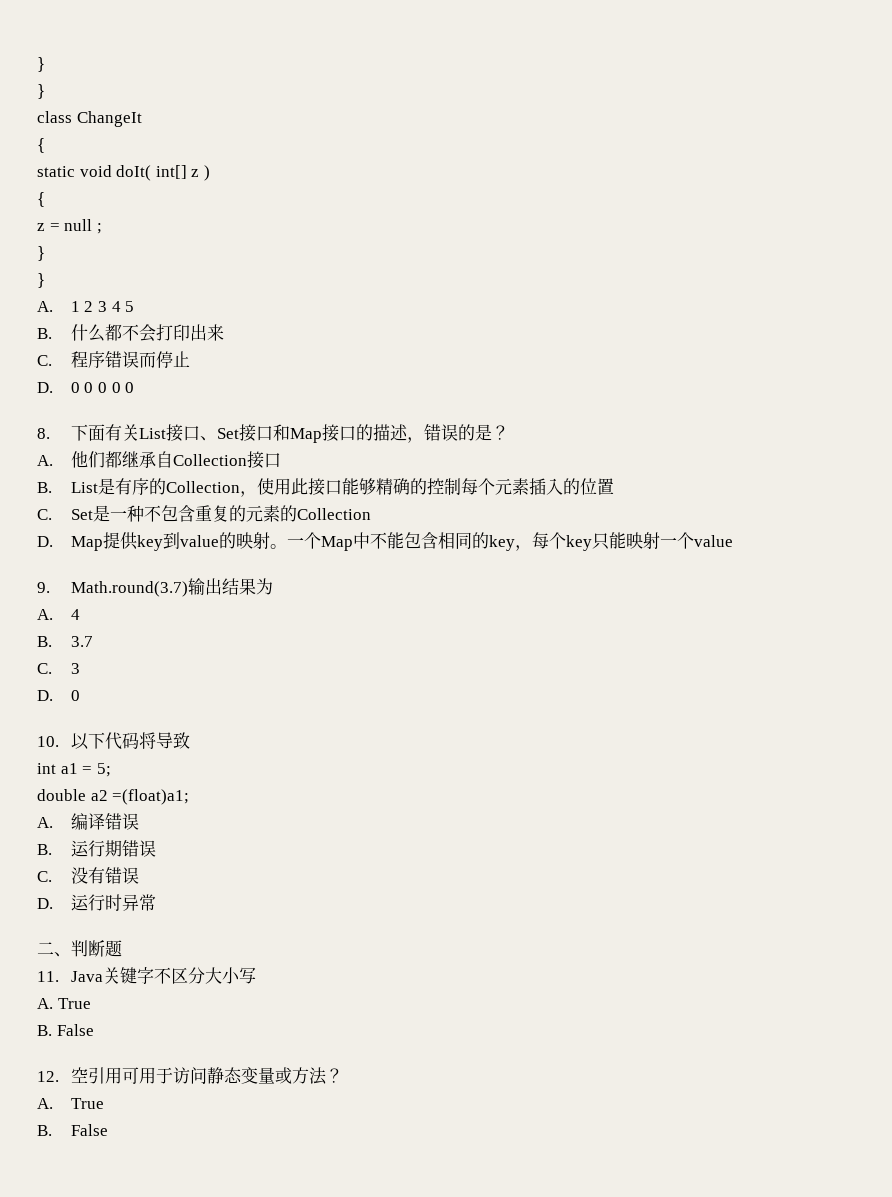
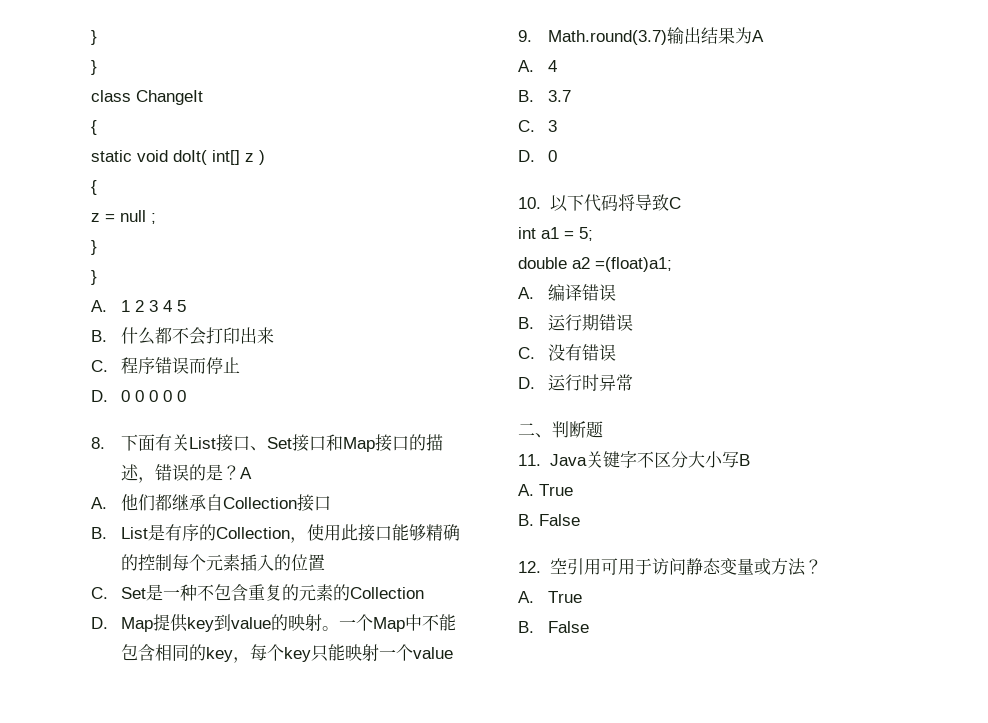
- 8.下面有关List接口、Set接口和Map接口的描述，错误的是？
+ 8.下面有关List接口、Set接口和Map接口的描述，错误的是？A
- 9. Math.round(3.7)输出结果为
+ 9. Math.round(3.7)输出结果为A
- 10.以下代码将导致
+ 10.以下代码将导致C
- 11. Java关键字不区分大小写
+ 11. Java关键字不区分大小写B

